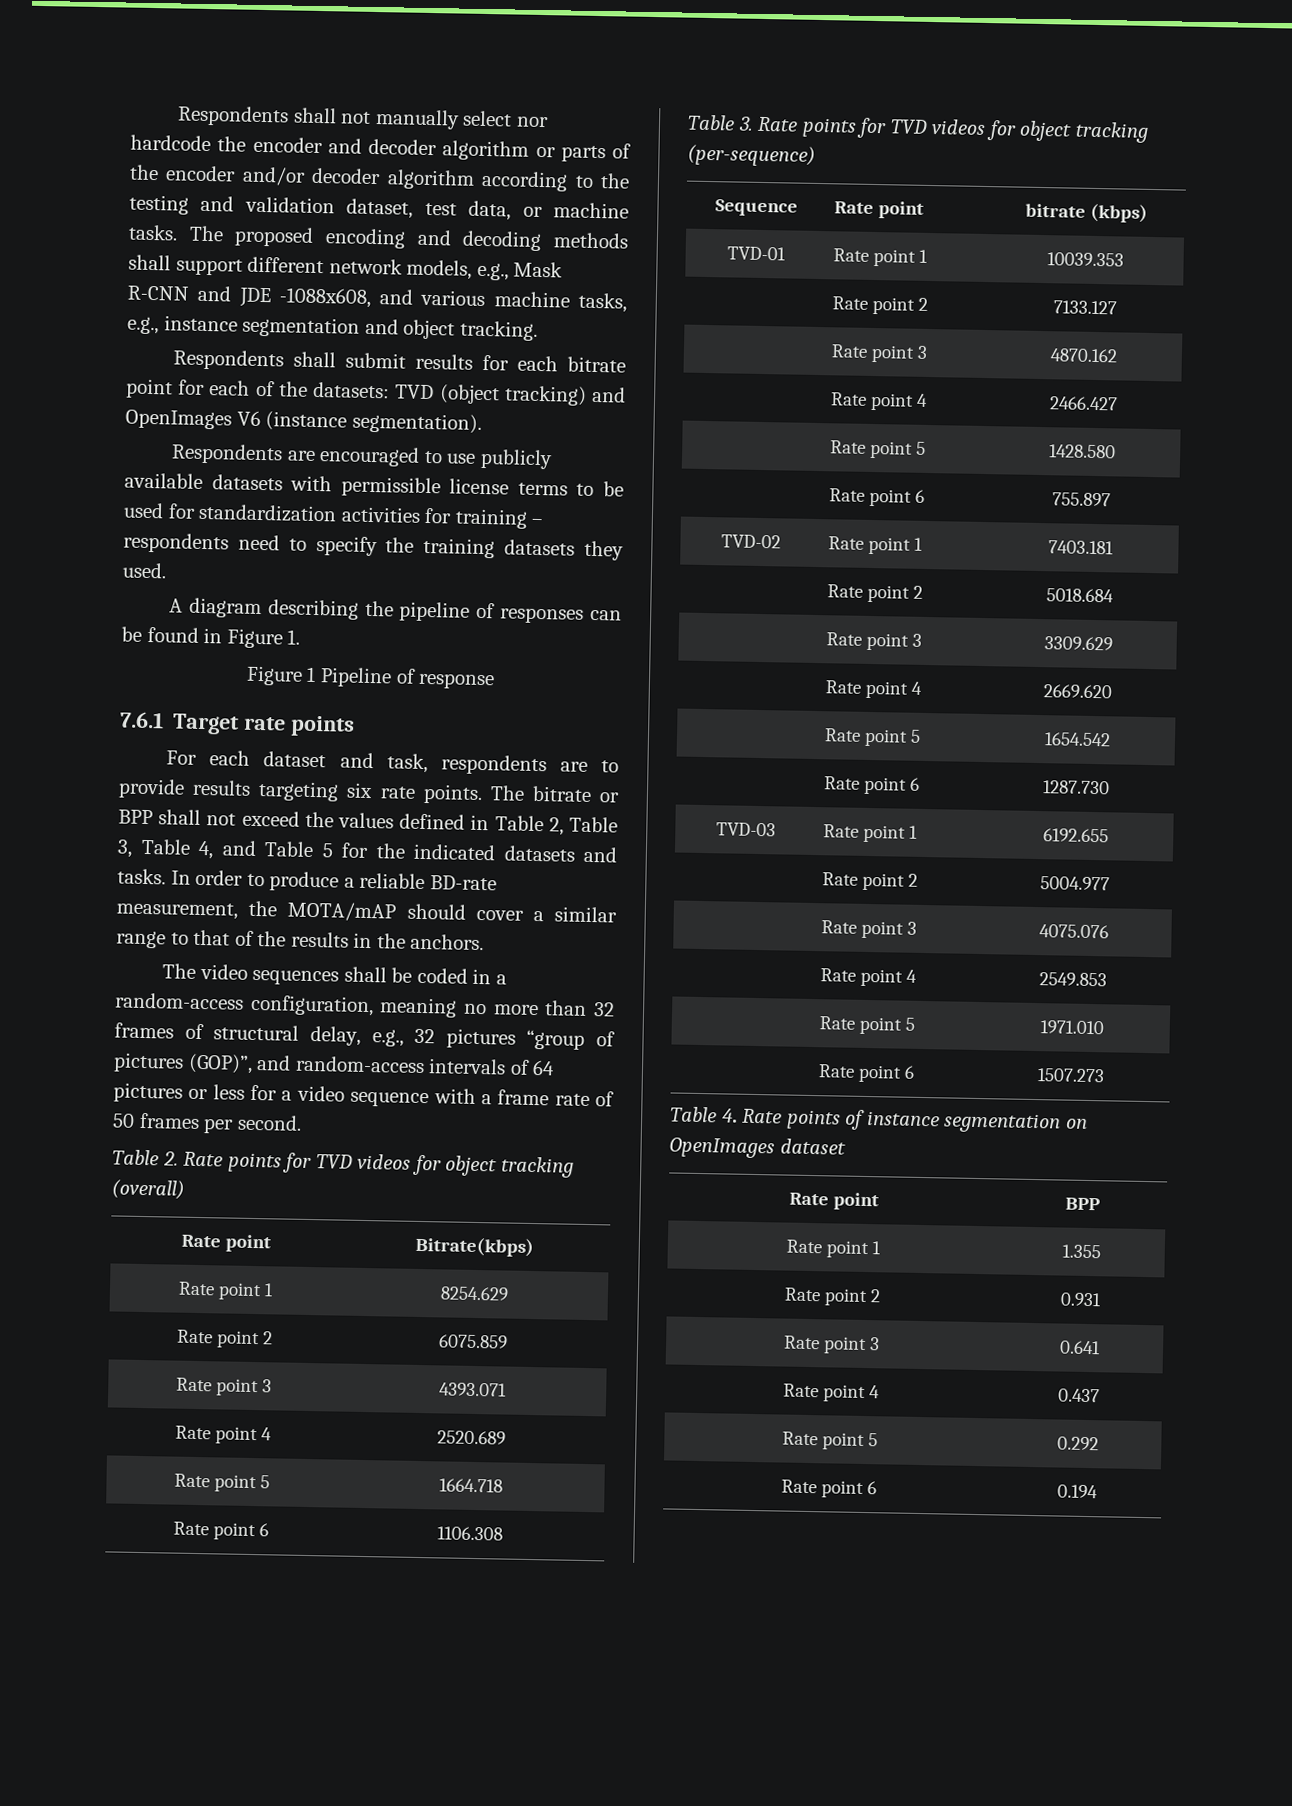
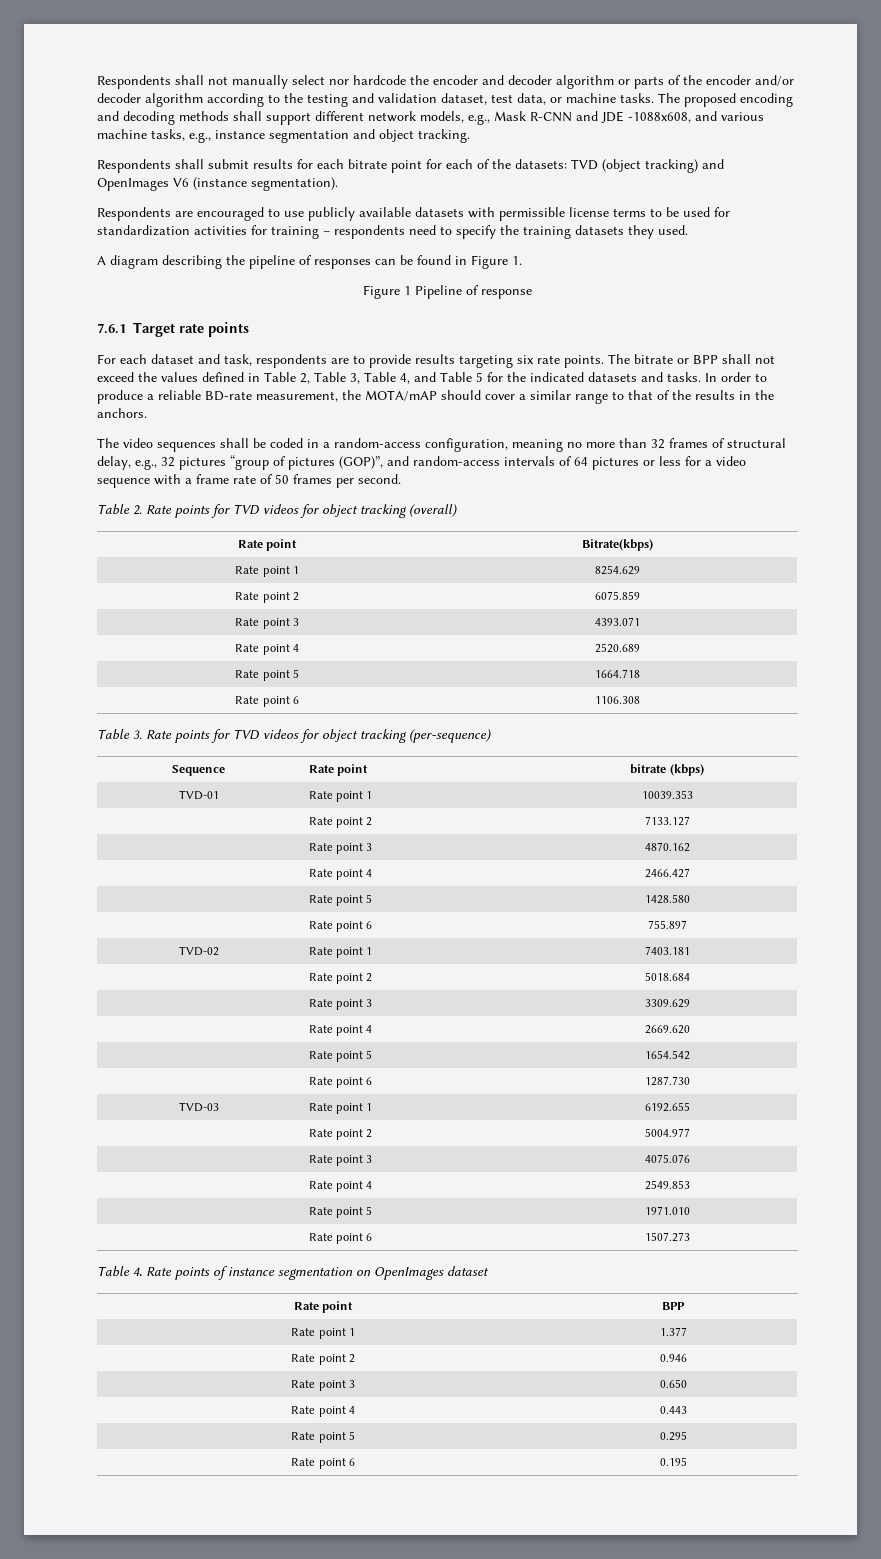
- Rate point 1 | 1.355
- Rate point 2 | 0.931
- Rate point 3 | 0.641
- Rate point 4 | 0.437
- Rate point 5 | 0.292
- Rate point 6 | 0.194
+ Rate point 1 | 1.377
+ Rate point 2 | 0.946
+ Rate point 3 | 0.650
+ Rate point 4 | 0.443
+ Rate point 5 | 0.295
+ Rate point 6 | 0.195

